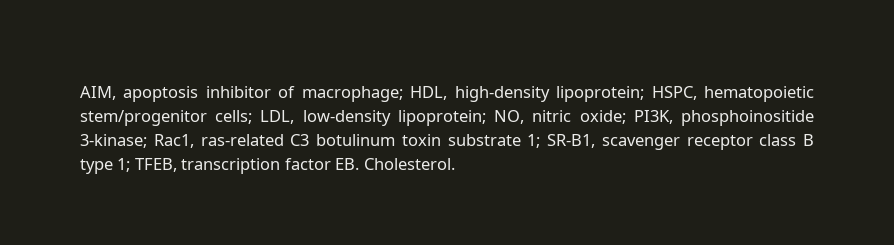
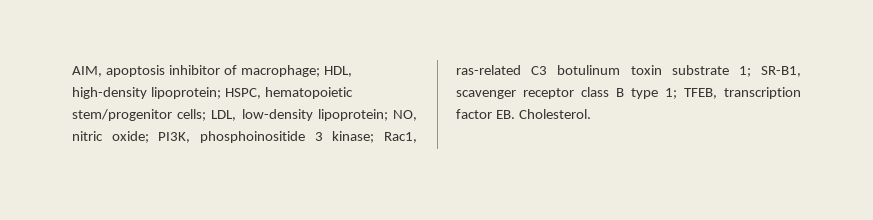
- AIM, apoptosis inhibitor of macrophage; HDL, high-density lipoprotein; HSPC, hematopoietic stem/progenitor cells; LDL, low-density lipoprotein; NO, nitric oxide; PI3K, phosphoinositide 3-kinase; Rac1, ras-related C3 botulinum toxin substrate 1; SR-B1, scavenger receptor class B type 1; TFEB, transcription factor EB. Cholesterol.
+ AIM, apoptosis inhibitor of macrophage; HDL, high-density lipoprotein; HSPC, hematopoietic stem/progenitor cells; LDL, low-density lipoprotein; NO, nitric oxide; PI3K, phosphoinositide 3 kinase; Rac1, ras-related C3 botulinum toxin substrate 1; SR-B1, scavenger receptor class B type 1; TFEB, transcription factor EB. Cholesterol.

